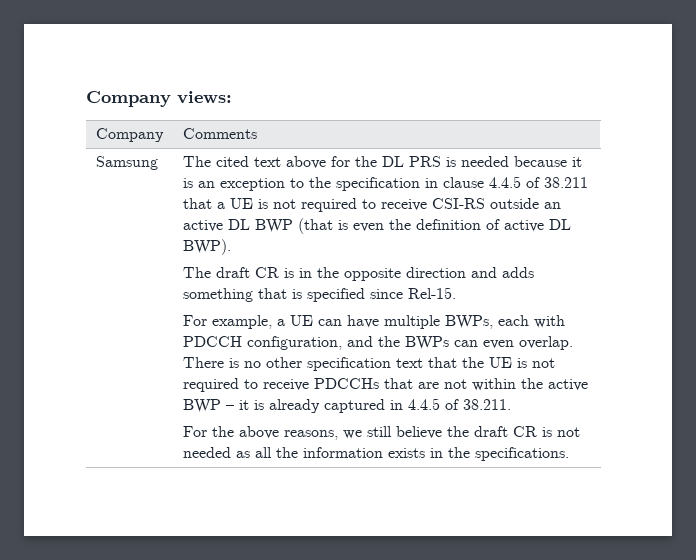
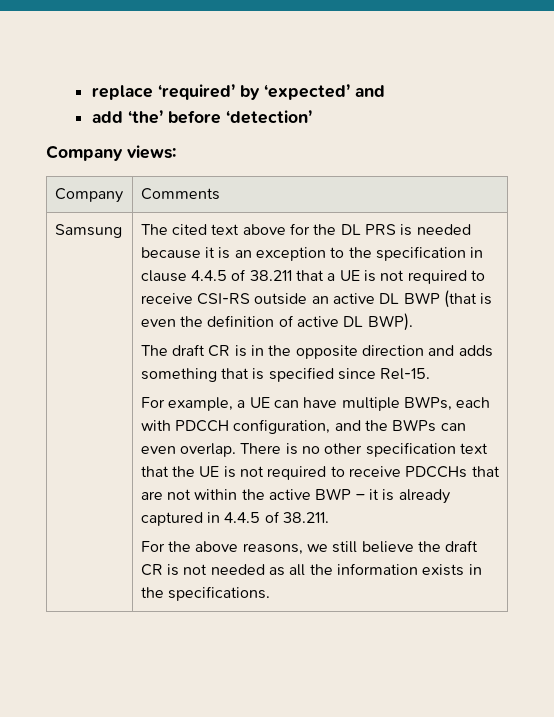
+ replace ‘required’ by ‘expected’ and
+ add ‘the’ before ‘detection’

